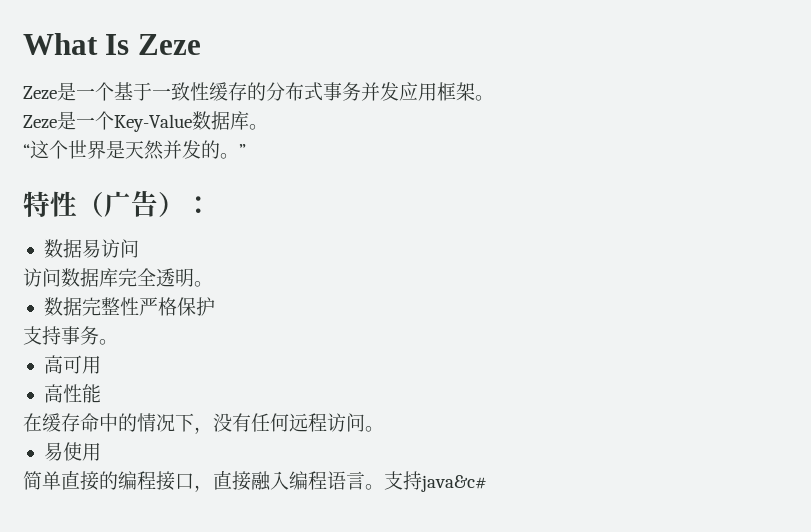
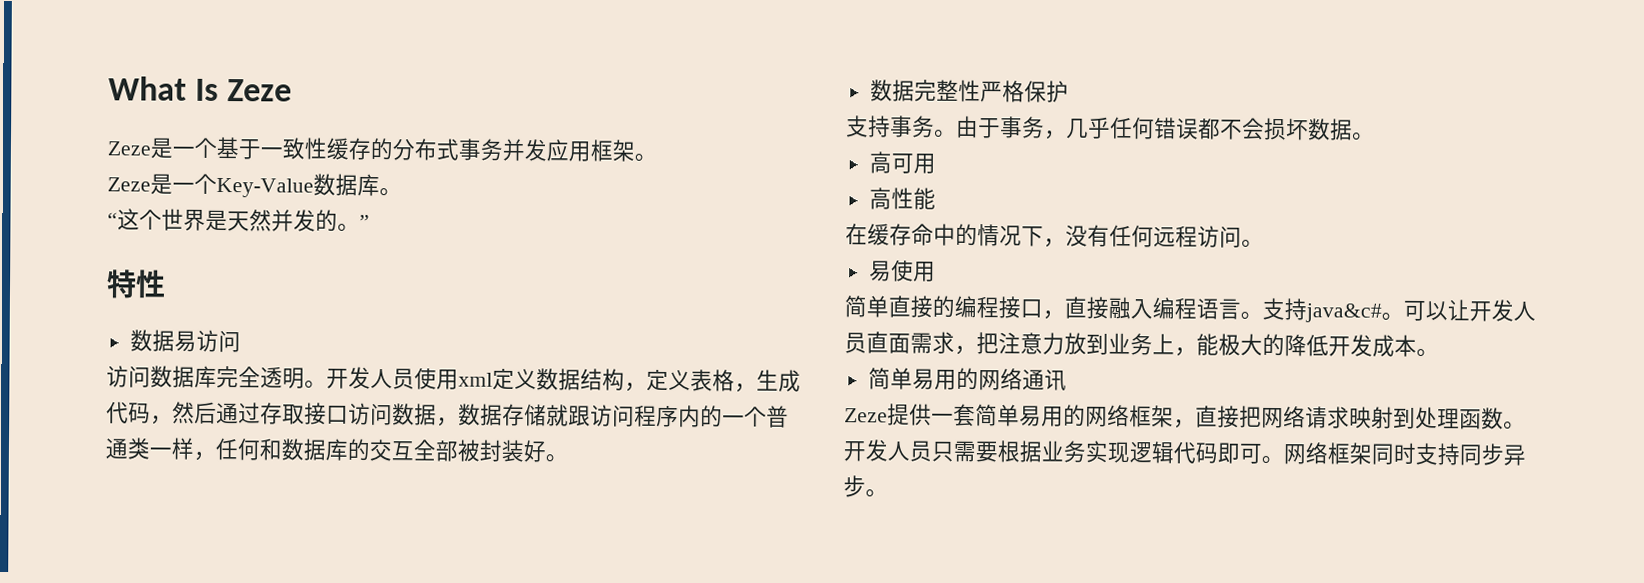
- 特性（广告）：
+ 特性
+ 开发人员使用xml定义数据结构，定义表格，生成代码，然后通过存取接口访问数据，数据存储就跟访问程序内的一个普通类一样，任何和数据库的交互全部被封装好。
+ 由于事务，几乎任何错误都不会损坏数据。
- 支持java&c#
+ 支持java&c#。可以让开发人员直面需求，把注意力放到业务上，能极大的降低开发成本。
+ 简单易用的网络通讯
+ Zeze提供一套简单易用的网络框架，直接把网络请求映射到处理函数。开发人员只需要根据业务实现逻辑代码即可。网络框架同时支持同步异步。

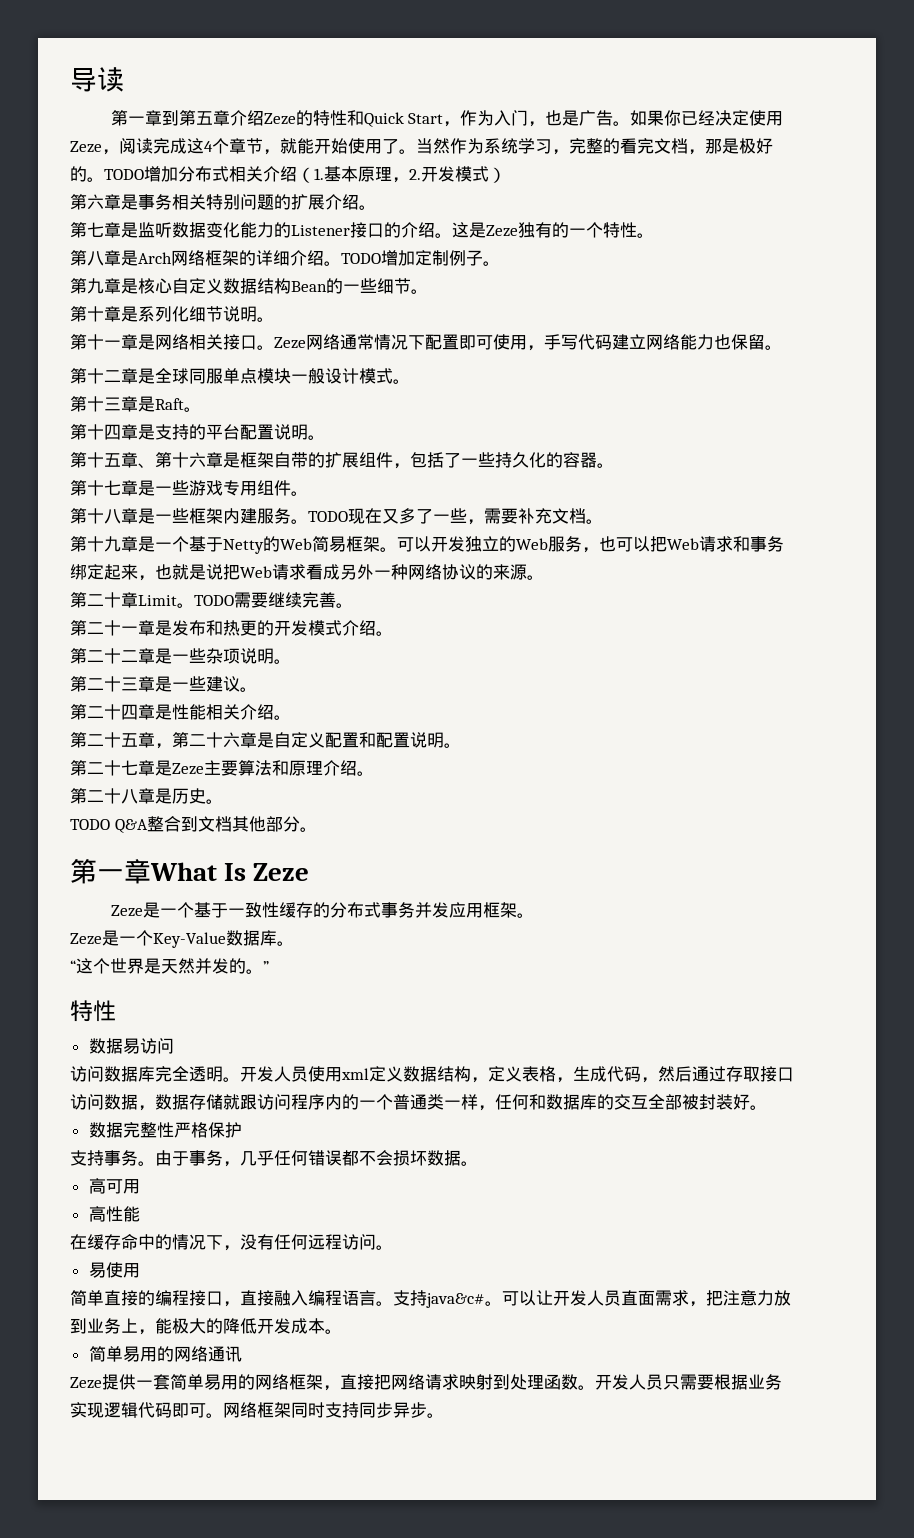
- What Is Zeze
+ 导读
+ 第一章到第五章介绍Zeze的特性和Quick Start，作为入门，也是广告。如果你已经决定使用Zeze，阅读完成这4个章节，就能开始使用了。当然作为系统学习，完整的看完文档，那是极好的。TODO增加分布式相关介绍（1.基本原理，2.开发模式）
+ 第六章是事务相关特别问题的扩展介绍。
+ 第七章是监听数据变化能力的Listener接口的介绍。这是Zeze独有的一个特性。
+ 第八章是Arch网络框架的详细介绍。TODO增加定制例子。
+ 第九章是核心自定义数据结构Bean的一些细节。
+ 第十章是系列化细节说明。
+ 第十一章是网络相关接口。Zeze网络通常情况下配置即可使用，手写代码建立网络能力也保留。
+ 第十二章是全球同服单点模块一般设计模式。
+ 第十三章是Raft。
+ 第十四章是支持的平台配置说明。
+ 第十五章、第十六章是框架自带的扩展组件，包括了一些持久化的容器。
+ 第十七章是一些游戏专用组件。
+ 第十八章是一些框架内建服务。TODO现在又多了一些，需要补充文档。
+ 第十九章是一个基于Netty的Web简易框架。可以开发独立的Web服务，也可以把Web请求和事务绑定起来，也就是说把Web请求看成另外一种网络协议的来源。
+ 第二十章Limit。TODO需要继续完善。
+ 第二十一章是发布和热更的开发模式介绍。
+ 第二十二章是一些杂项说明。
+ 第二十三章是一些建议。
+ 第二十四章是性能相关介绍。
+ 第二十五章，第二十六章是自定义配置和配置说明。
+ 第二十七章是Zeze主要算法和原理介绍。
+ 第二十八章是历史。
+ TODO Q&A整合到文档其他部分。
+ 第一章What Is Zeze

